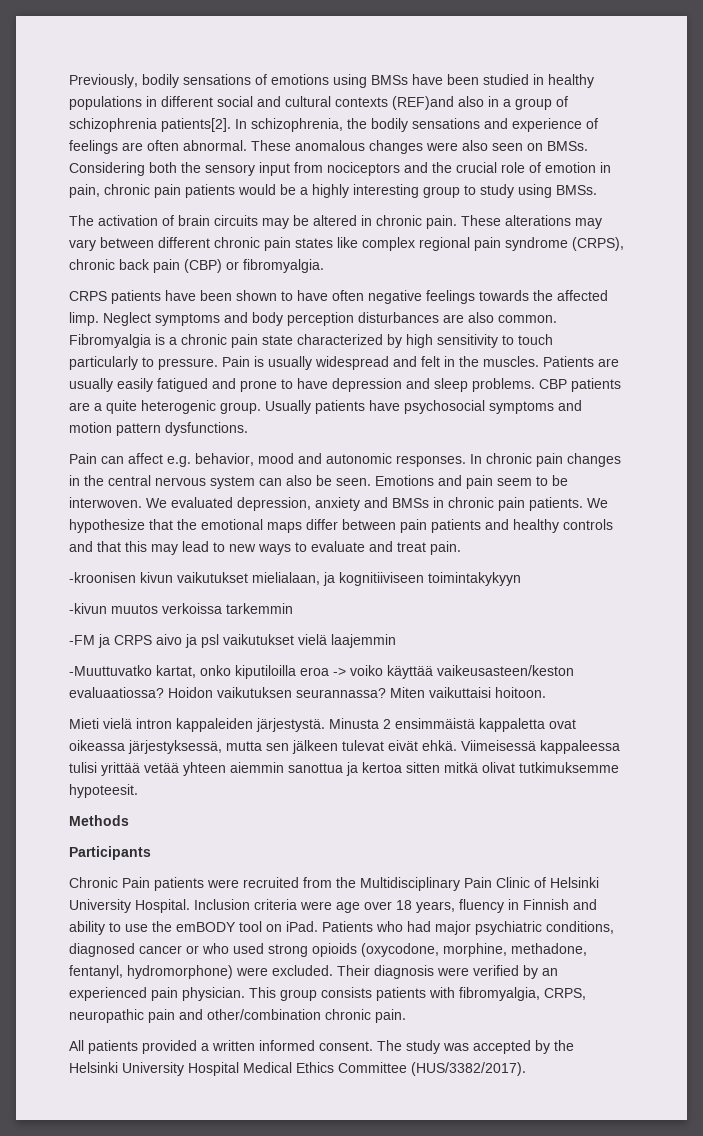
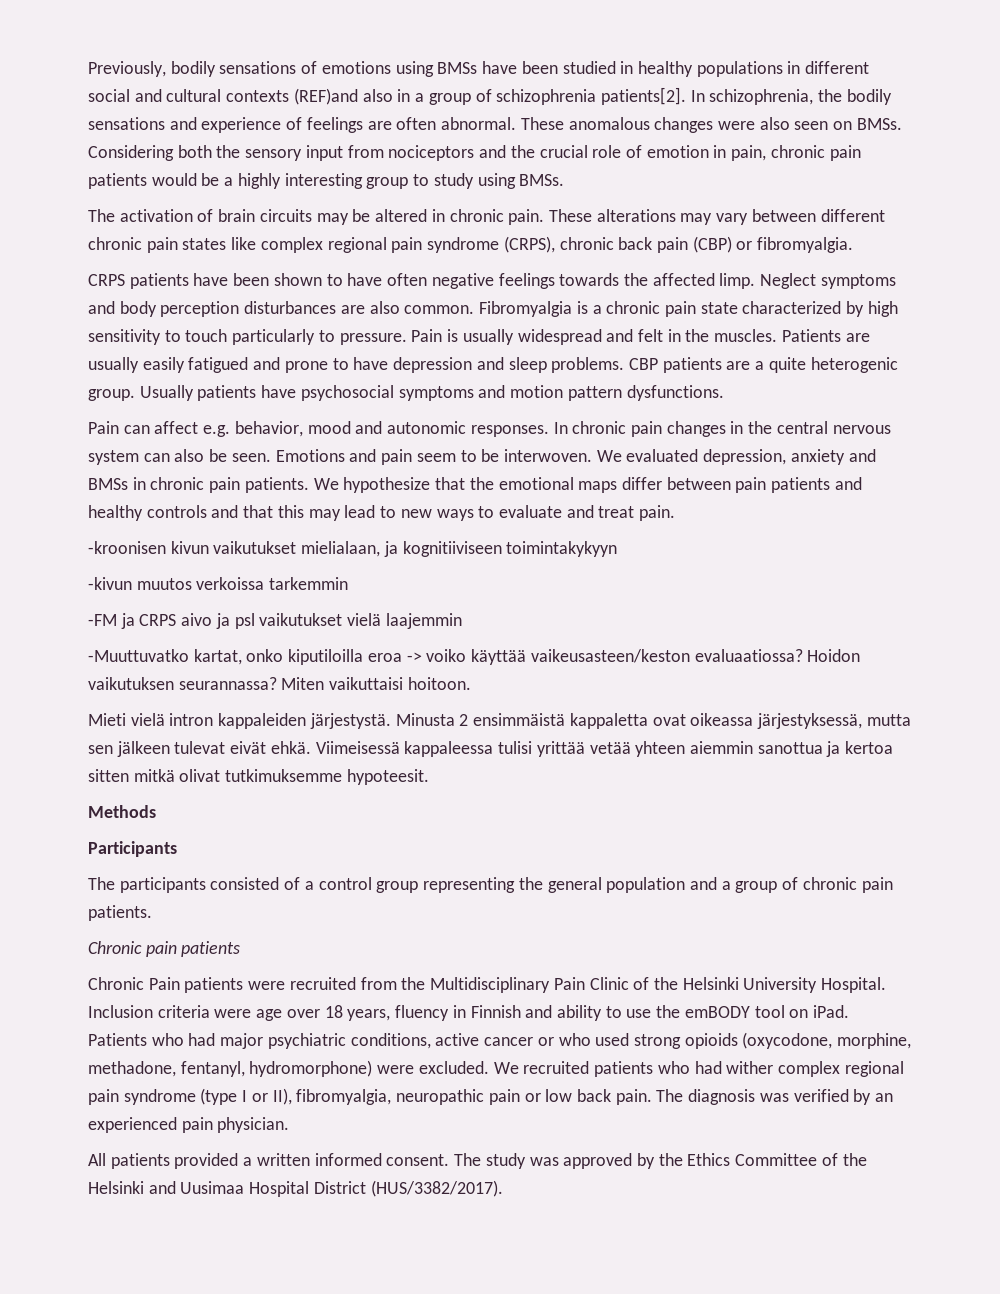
+ The participants consisted of a control group representing the general population and a group of chronic pain patients.
+ Chronic pain patients
- Chronic Pain patients were recruited from the Multidisciplinary Pain Clinic of Helsinki University Hospital.
+ Chronic Pain patients were recruited from the Multidisciplinary Pain Clinic of the Helsinki University Hospital.
- Patients who had major psychiatric conditions, diagnosed cancer or who used strong opioids (oxycodone, morphine, methadone, fentanyl, hydromorphone) were excluded.
+ Patients who had major psychiatric conditions, active cancer or who used strong opioids (oxycodone, morphine, methadone, fentanyl, hydromorphone) were excluded.
- Their diagnosis were verified by an experienced pain physician. This group consists patients with fibromyalgia, CRPS, neuropathic pain and other/combination chronic pain.
+ We recruited patients who had wither complex regional pain syndrome (type I or II), fibromyalgia, neuropathic pain or low back pain. The diagnosis was verified by an experienced pain physician.
- The study was accepted by the Helsinki University Hospital Medical Ethics Committee (HUS/3382/2017).
+ The study was approved by the Ethics Committee of the Helsinki and Uusimaa Hospital District (HUS/3382/2017).

